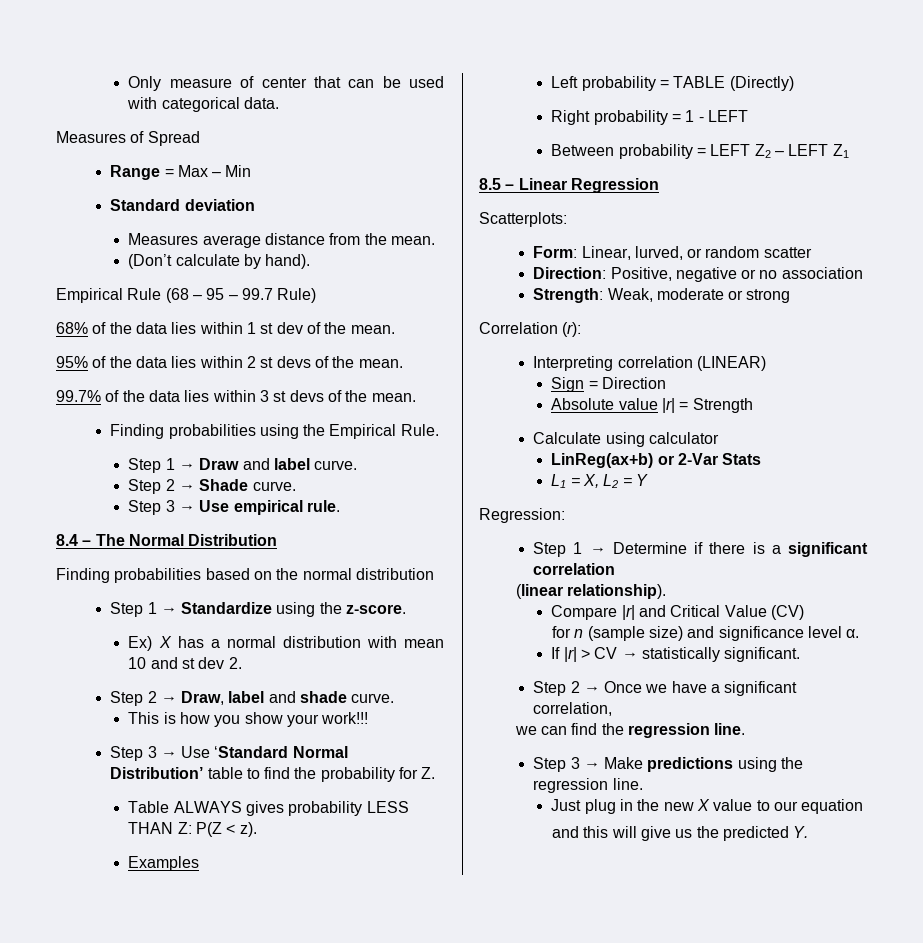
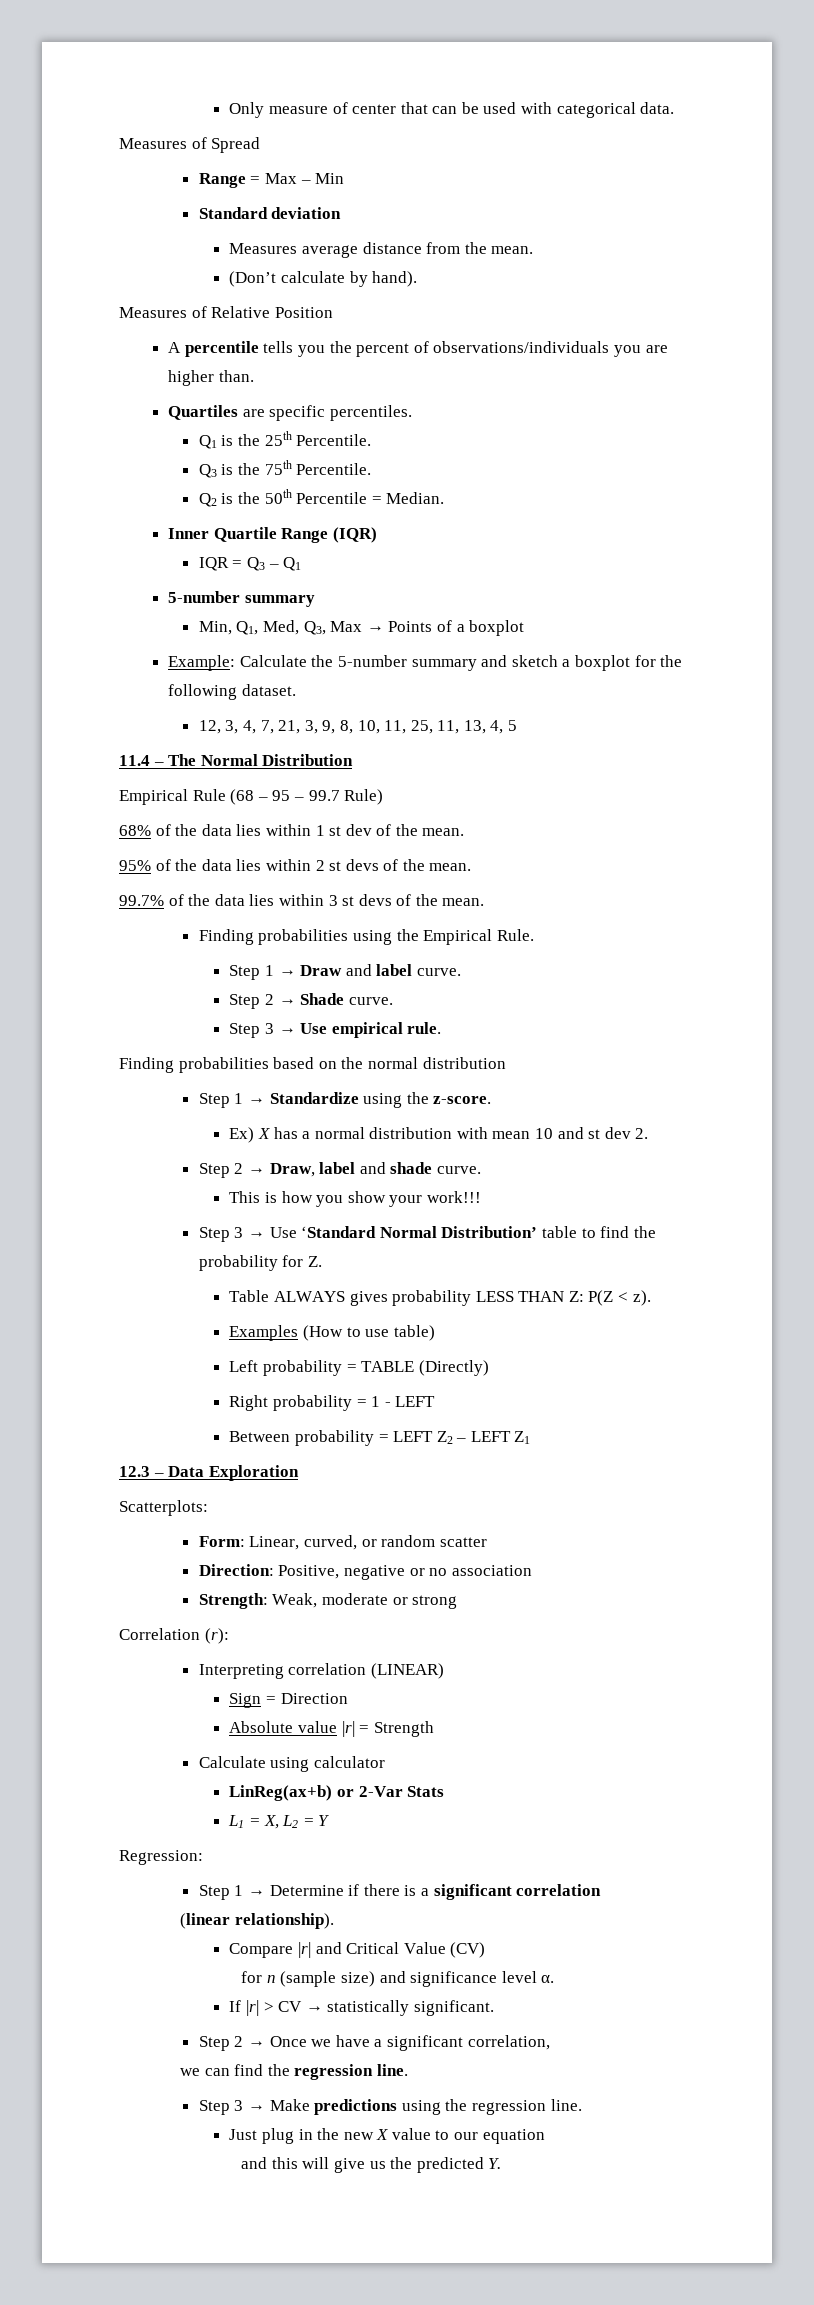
+ Measures of Relative Position
+ A percentile tells you the percent of observations/individuals you are higher than.
+ Quartiles are specific percentiles.
+ Q1 is the 25th Percentile.
+ Q3 is the 75th Percentile.
+ Q2 is the 50th Percentile = Median.
+ Inner Quartile Range (IQR)
+ IQR = Q3 – Q1
+ 5-number summary
+ Min, Q1, Med, Q3, Max → Points of a boxplot
+ Example: Calculate the 5-number summary and sketch a boxplot for the following dataset.
+ 12, 3, 4, 7, 21, 3, 9, 8, 10, 11, 25, 11, 13, 4, 5
+ 11.4 – The Normal Distribution
- 8.4 – The Normal Distribution
- Examples
+ Examples (How to use table)
- 8.5 – Linear Regression
+ 12.3 – Data Exploration
- Form: Linear, lurved, or random scatter
+ Form: Linear, curved, or random scatter

